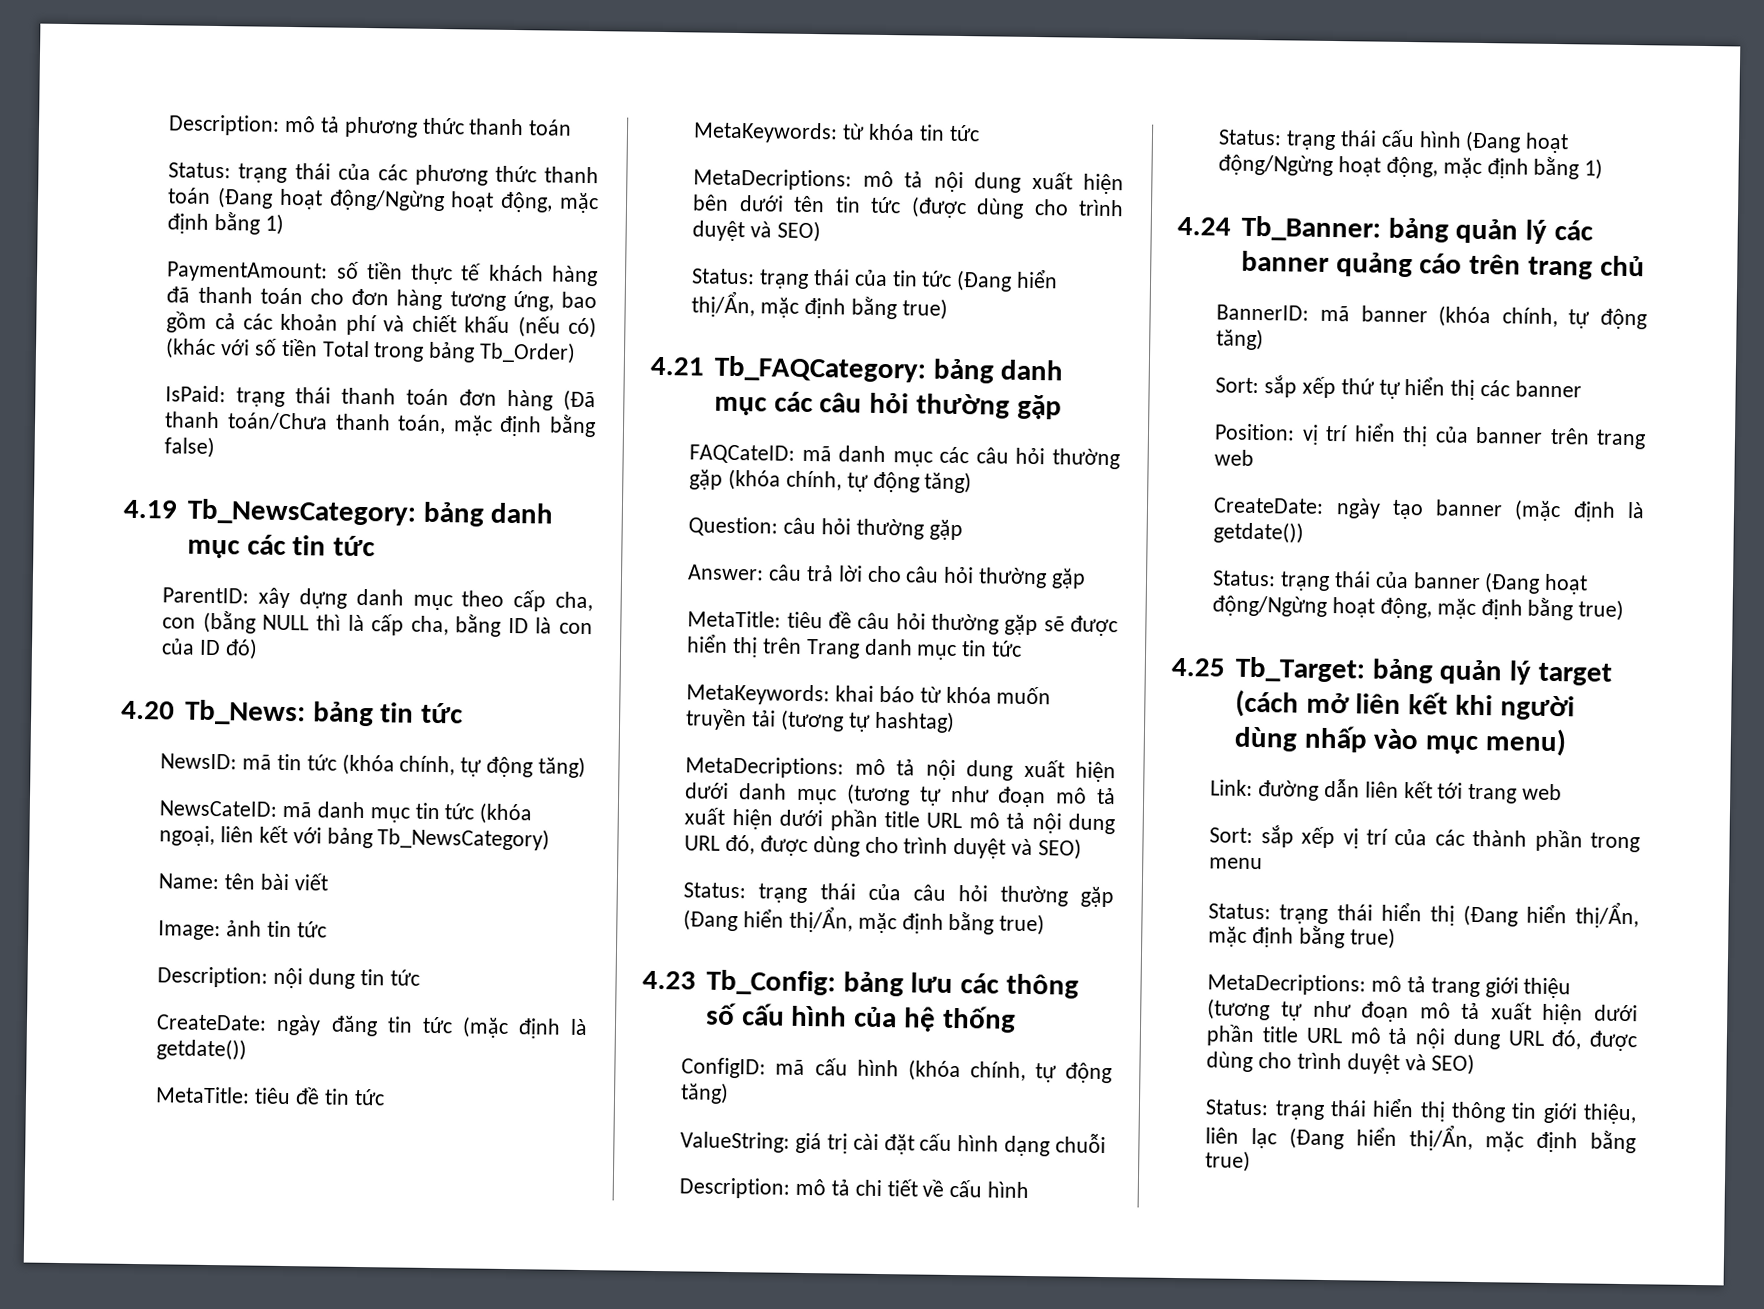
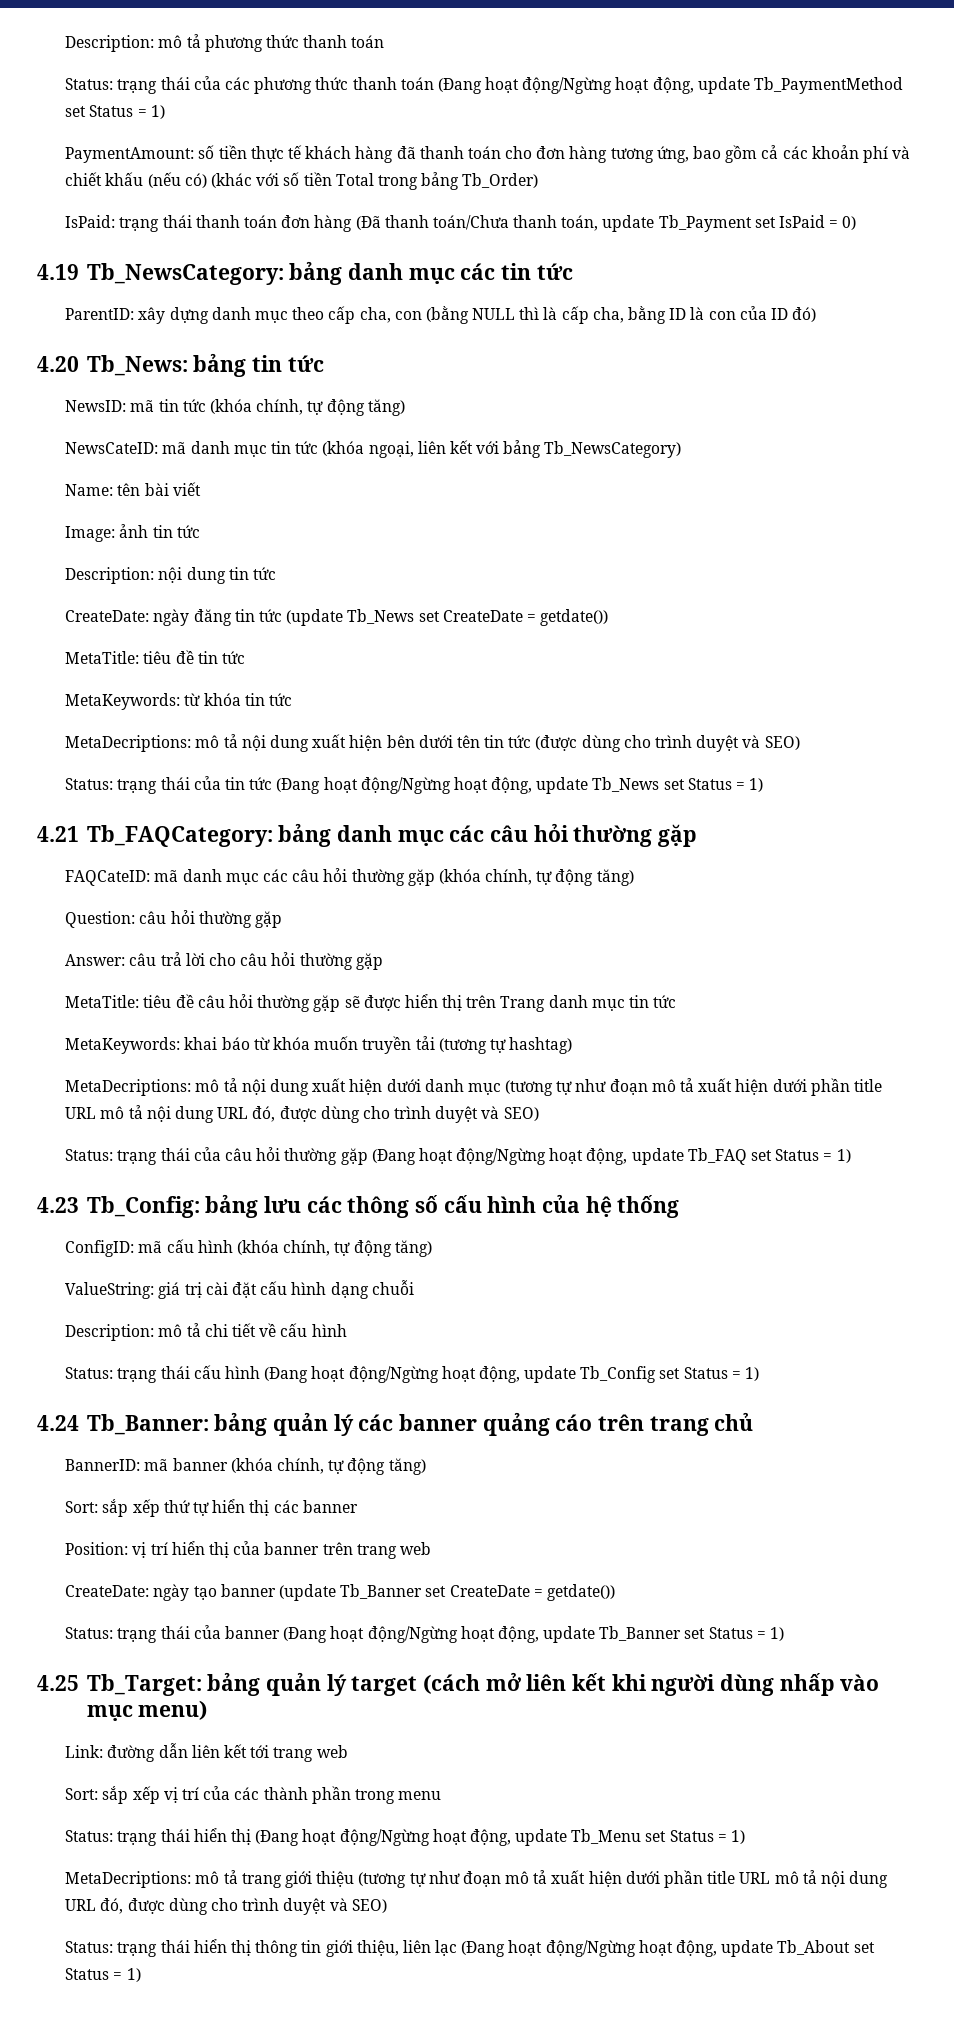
- Status: trạng thái của các phương thức thanh toán (Đang hoạt động/Ngừng hoạt động, mặc định bằng 1)
+ Status: trạng thái của các phương thức thanh toán (Đang hoạt động/Ngừng hoạt động, update Tb_PaymentMethod set Status = 1)
- IsPaid: trạng thái thanh toán đơn hàng (Đã thanh toán/Chưa thanh toán, mặc định bằng false)
+ IsPaid: trạng thái thanh toán đơn hàng (Đã thanh toán/Chưa thanh toán, update Tb_Payment set IsPaid = 0)
- CreateDate: ngày đăng tin tức (mặc định là getdate())
+ CreateDate: ngày đăng tin tức (update Tb_News set CreateDate = getdate())
- Status: trạng thái của tin tức (Đang hiển thị/Ẩn, mặc định bằng true)
+ Status: trạng thái của tin tức (Đang hoạt động/Ngừng hoạt động, update Tb_News set Status = 1)
- Status: trạng thái của câu hỏi thường gặp (Đang hiển thị/Ẩn, mặc định bằng true)
+ Status: trạng thái của câu hỏi thường gặp (Đang hoạt động/Ngừng hoạt động, update Tb_FAQ set Status = 1)
- Status: trạng thái cấu hình (Đang hoạt động/Ngừng hoạt động, mặc định bằng 1)
+ Status: trạng thái cấu hình (Đang hoạt động/Ngừng hoạt động, update Tb_Config set Status = 1)
- CreateDate: ngày tạo banner (mặc định là getdate())
+ CreateDate: ngày tạo banner (update Tb_Banner set CreateDate = getdate())
- Status: trạng thái của banner (Đang hoạt động/Ngừng hoạt động, mặc định bằng true)
+ Status: trạng thái của banner (Đang hoạt động/Ngừng hoạt động, update Tb_Banner set Status = 1)
- Status: trạng thái hiển thị (Đang hiển thị/Ẩn, mặc định bằng true)
+ Status: trạng thái hiển thị (Đang hoạt động/Ngừng hoạt động, update Tb_Menu set Status = 1)
- Status: trạng thái hiển thị thông tin giới thiệu, liên lạc (Đang hiển thị/Ẩn, mặc định bằng true)
+ Status: trạng thái hiển thị thông tin giới thiệu, liên lạc (Đang hoạt động/Ngừng hoạt động, update Tb_About set Status = 1)

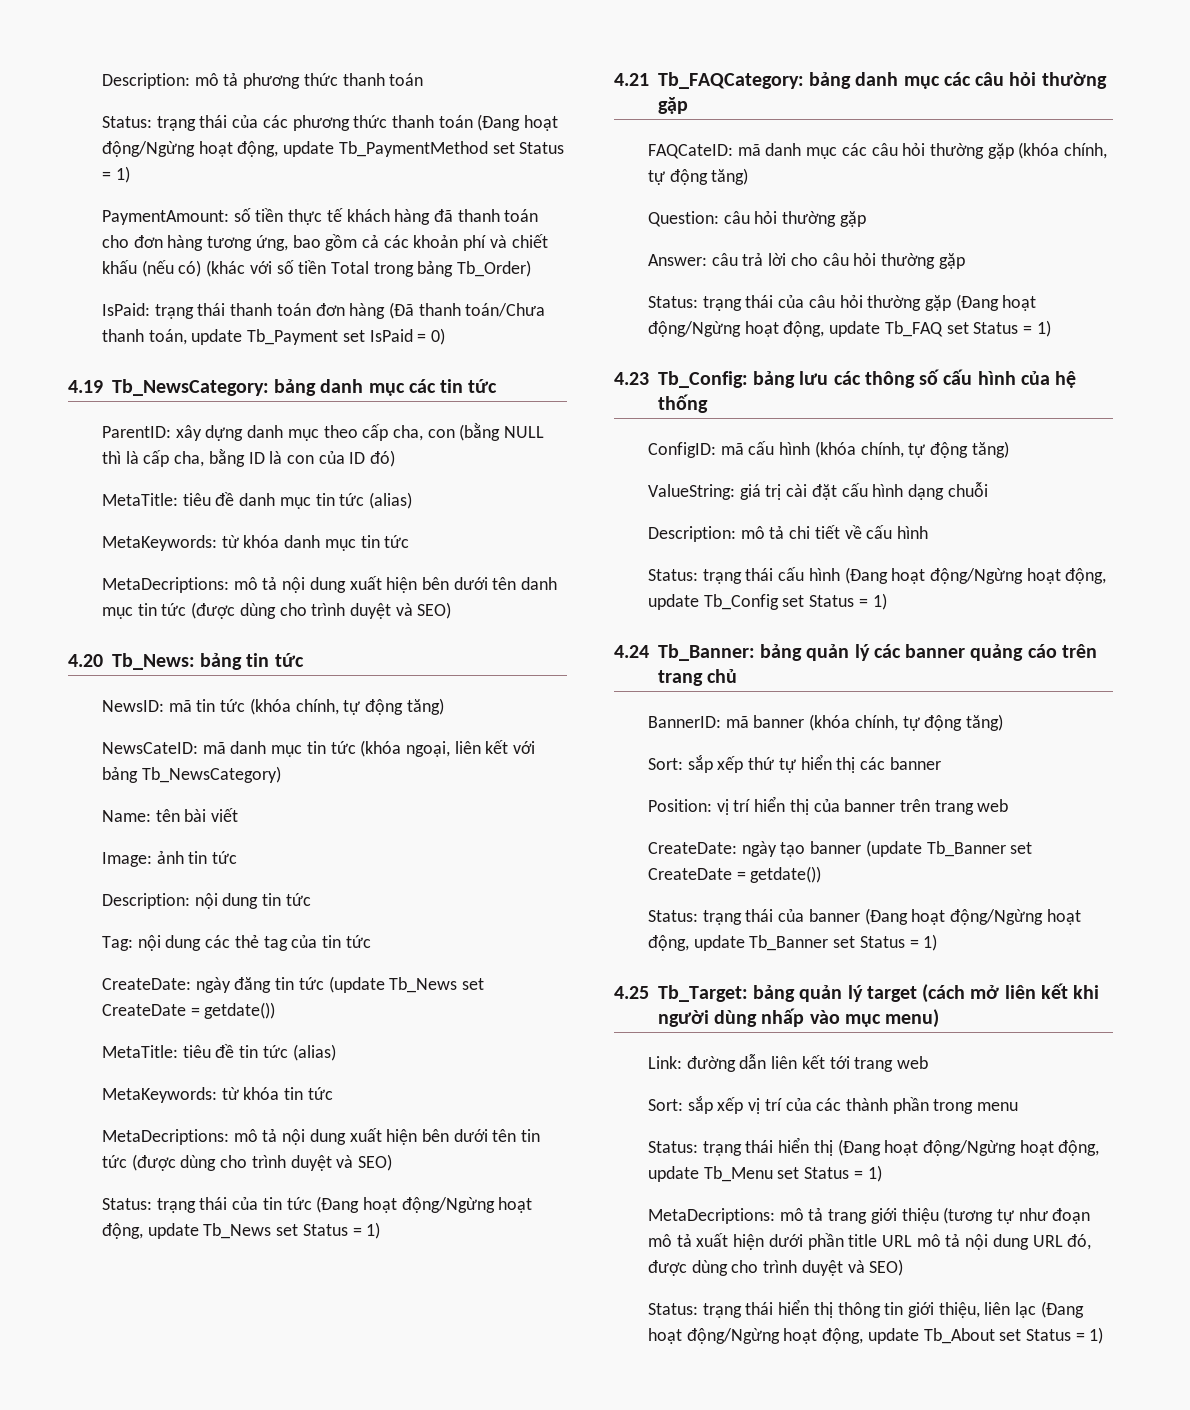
+ MetaTitle: tiêu đề danh mục tin tức (alias)
+ MetaKeywords: từ khóa danh mục tin tức
+ MetaDecriptions: mô tả nội dung xuất hiện bên dưới tên danh mục tin tức (được dùng cho trình duyệt và SEO)
+ Tag: nội dung các thẻ tag của tin tức
- MetaTitle: tiêu đề tin tức
+ MetaTitle: tiêu đề tin tức (alias)
- MetaTitle: tiêu đề câu hỏi thường gặp sẽ được hiển thị trên Trang danh mục tin tức
- MetaKeywords: khai báo từ khóa muốn truyền tải (tương tự hashtag)
- MetaDecriptions: mô tả nội dung xuất hiện dưới danh mục (tương tự như đoạn mô tả xuất hiện dưới phần title URL mô tả nội dung URL đó, được dùng cho trình duyệt và SEO)

